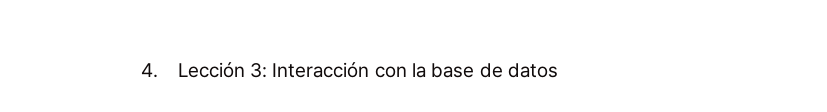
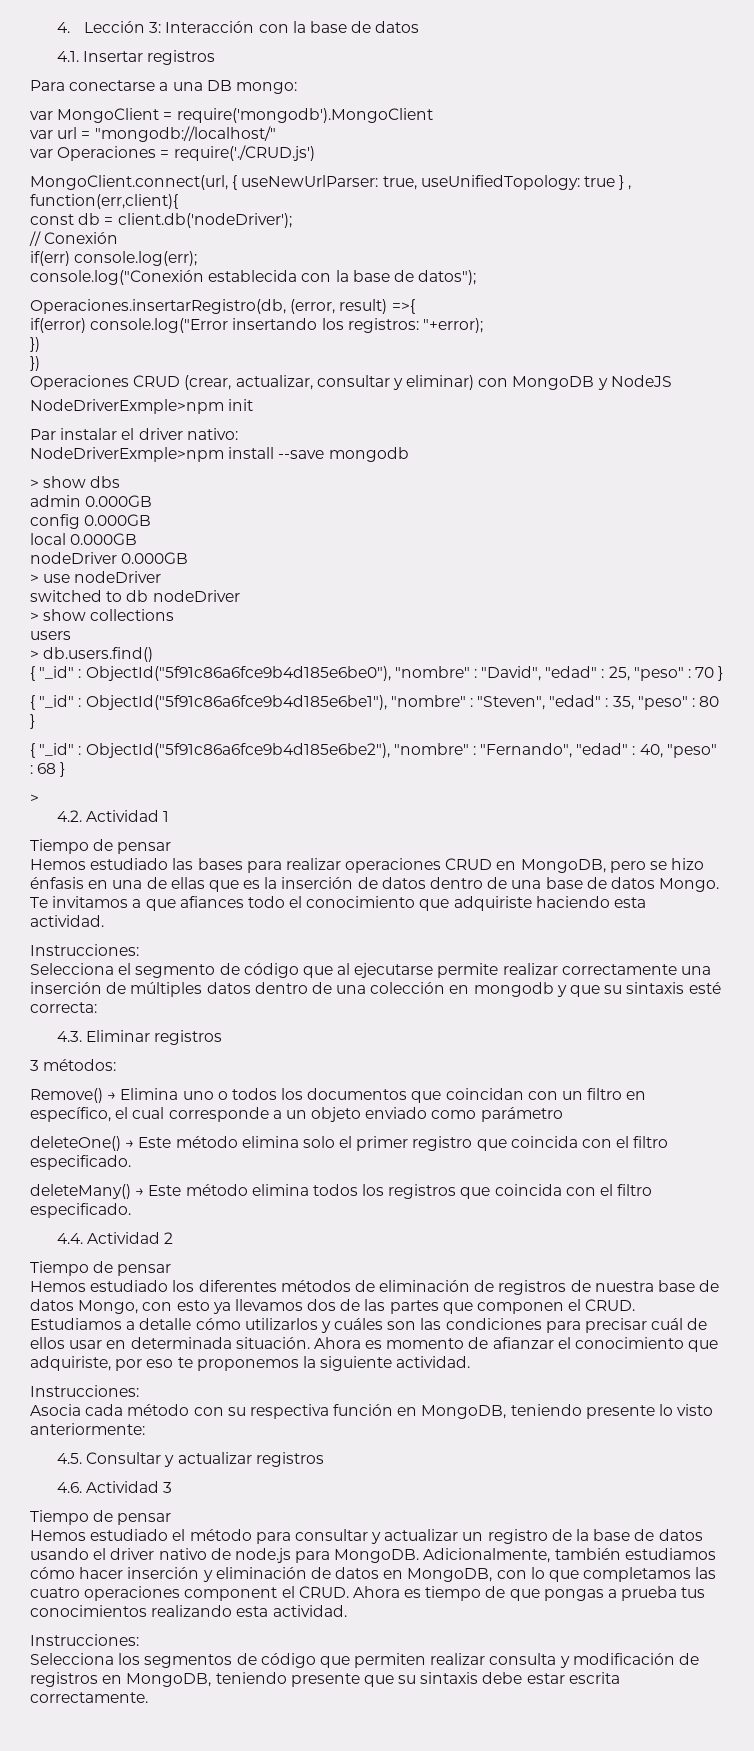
+ 4.1. Insertar registros
+ Para conectarse a una DB mongo:
+ var MongoClient = require('mongodb').MongoClient
+ var url = "mongodb://localhost/"
+ var Operaciones = require('./CRUD.js')
+ MongoClient.connect(url, { useNewUrlParser: true, useUnifiedTopology: true } , function(err,client){
+ const db = client.db('nodeDriver');
+ // Conexión
+ if(err) console.log(err);
+ console.log("Conexión establecida con la base de datos");
+ Operaciones.insertarRegistro(db, (error, result) =>{
+ if(error) console.log("Error insertando los registros: "+error);
+ })
+ })
+ Operaciones CRUD (crear, actualizar, consultar y eliminar) con MongoDB y NodeJS
+ NodeDriverExmple>npm init
+ Par instalar el driver nativo:
+ NodeDriverExmple>npm install --save mongodb
+ > show dbs
+ admin 0.000GB
+ config 0.000GB
+ local 0.000GB
+ nodeDriver 0.000GB
+ > use nodeDriver
+ switched to db nodeDriver
+ > show collections
+ users
+ > db.users.find()
+ { "_id" : ObjectId("5f91c86a6fce9b4d185e6be0"), "nombre" : "David", "edad" : 25, "peso" : 70 }
+ { "_id" : ObjectId("5f91c86a6fce9b4d185e6be1"), "nombre" : "Steven", "edad" : 35, "peso" : 80 }
+ { "_id" : ObjectId("5f91c86a6fce9b4d185e6be2"), "nombre" : "Fernando", "edad" : 40, "peso" : 68 }
+ >
+ 4.2. Actividad 1
+ Tiempo de pensar
+ Hemos estudiado las bases para realizar operaciones CRUD en MongoDB, pero se hizo énfasis en una de ellas que es la inserción de datos dentro de una base de datos Mongo. Te invitamos a que afiances todo el conocimiento que adquiriste haciendo esta actividad.
+ Instrucciones:
+ Selecciona el segmento de código que al ejecutarse permite realizar correctamente una inserción de múltiples datos dentro de una colección en mongodb y que su sintaxis esté correcta:
+ 4.3. Eliminar registros
+ 3 métodos:
+ Remove() → Elimina uno o todos los documentos que coincidan con un filtro en específico, el cual corresponde a un objeto enviado como parámetro
+ deleteOne() → Este método elimina solo el primer registro que coincida con el filtro especificado.
+ deleteMany() → Este método elimina todos los registros que coincida con el filtro especificado.
+ 4.4. Actividad 2
+ Tiempo de pensar
+ Hemos estudiado los diferentes métodos de eliminación de registros de nuestra base de datos Mongo, con esto ya llevamos dos de las partes que componen el CRUD. Estudiamos a detalle cómo utilizarlos y cuáles son las condiciones para precisar cuál de ellos usar en determinada situación. Ahora es momento de afianzar el conocimiento que adquiriste, por eso te proponemos la siguiente actividad.
+ Instrucciones:
+ Asocia cada método con su respectiva función en MongoDB, teniendo presente lo visto anteriormente:
+ 4.5. Consultar y actualizar registros
+ 4.6. Actividad 3
+ Tiempo de pensar
+ Hemos estudiado el método para consultar y actualizar un registro de la base de datos usando el driver nativo de node.js para MongoDB. Adicionalmente, también estudiamos cómo hacer inserción y eliminación de datos en MongoDB, con lo que completamos las cuatro operaciones component el CRUD. Ahora es tiempo de que pongas a prueba tus conocimientos realizando esta actividad.
+ Instrucciones:
+ Selecciona los segmentos de código que permiten realizar consulta y modificación de registros en MongoDB, teniendo presente que su sintaxis debe estar escrita correctamente.

